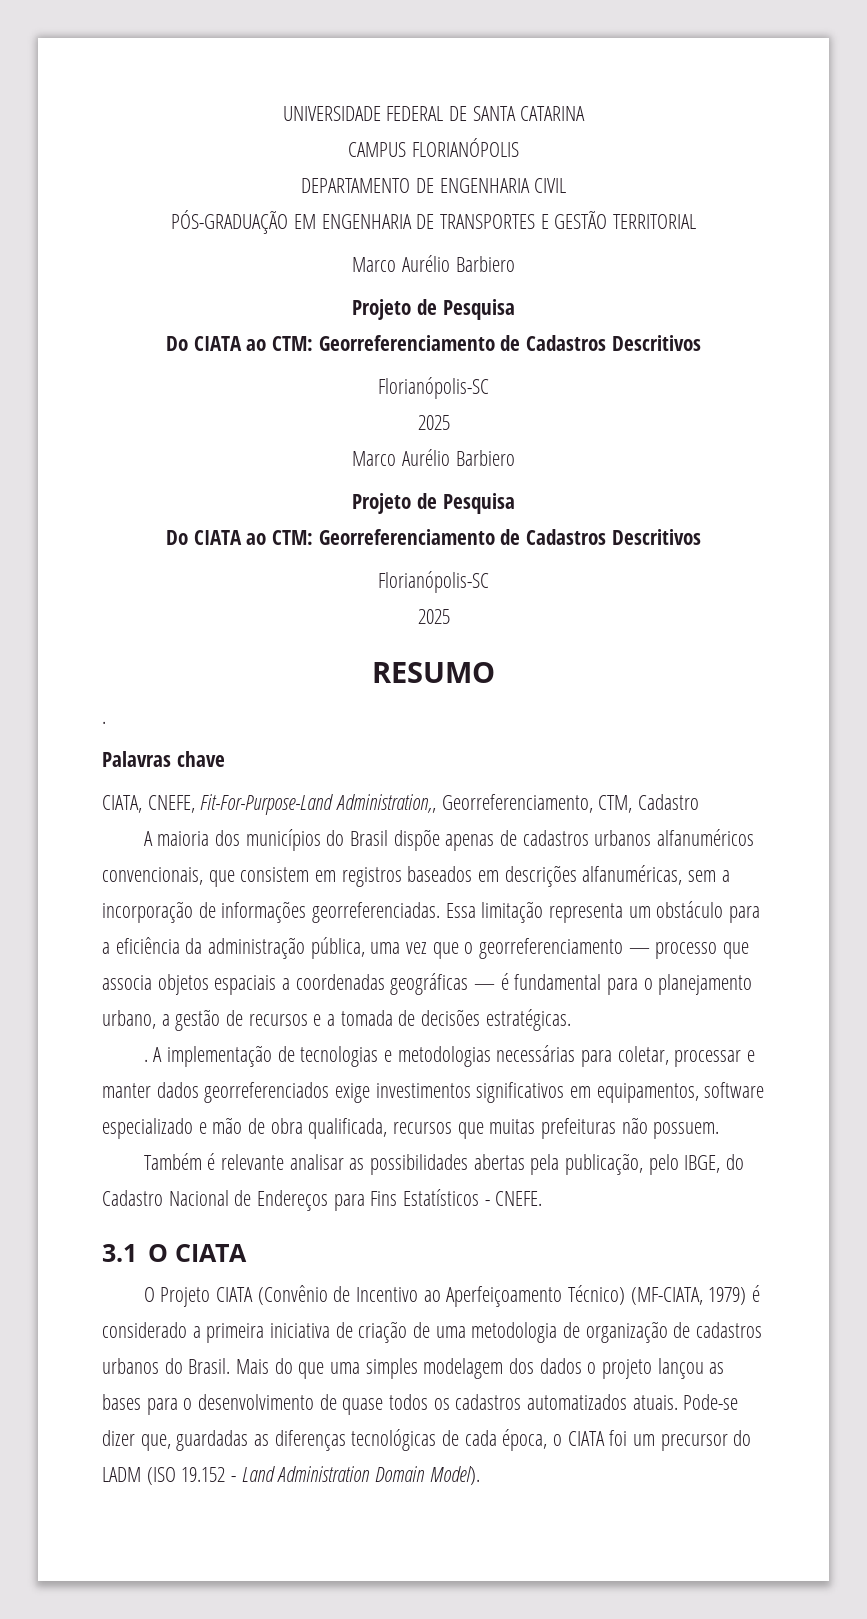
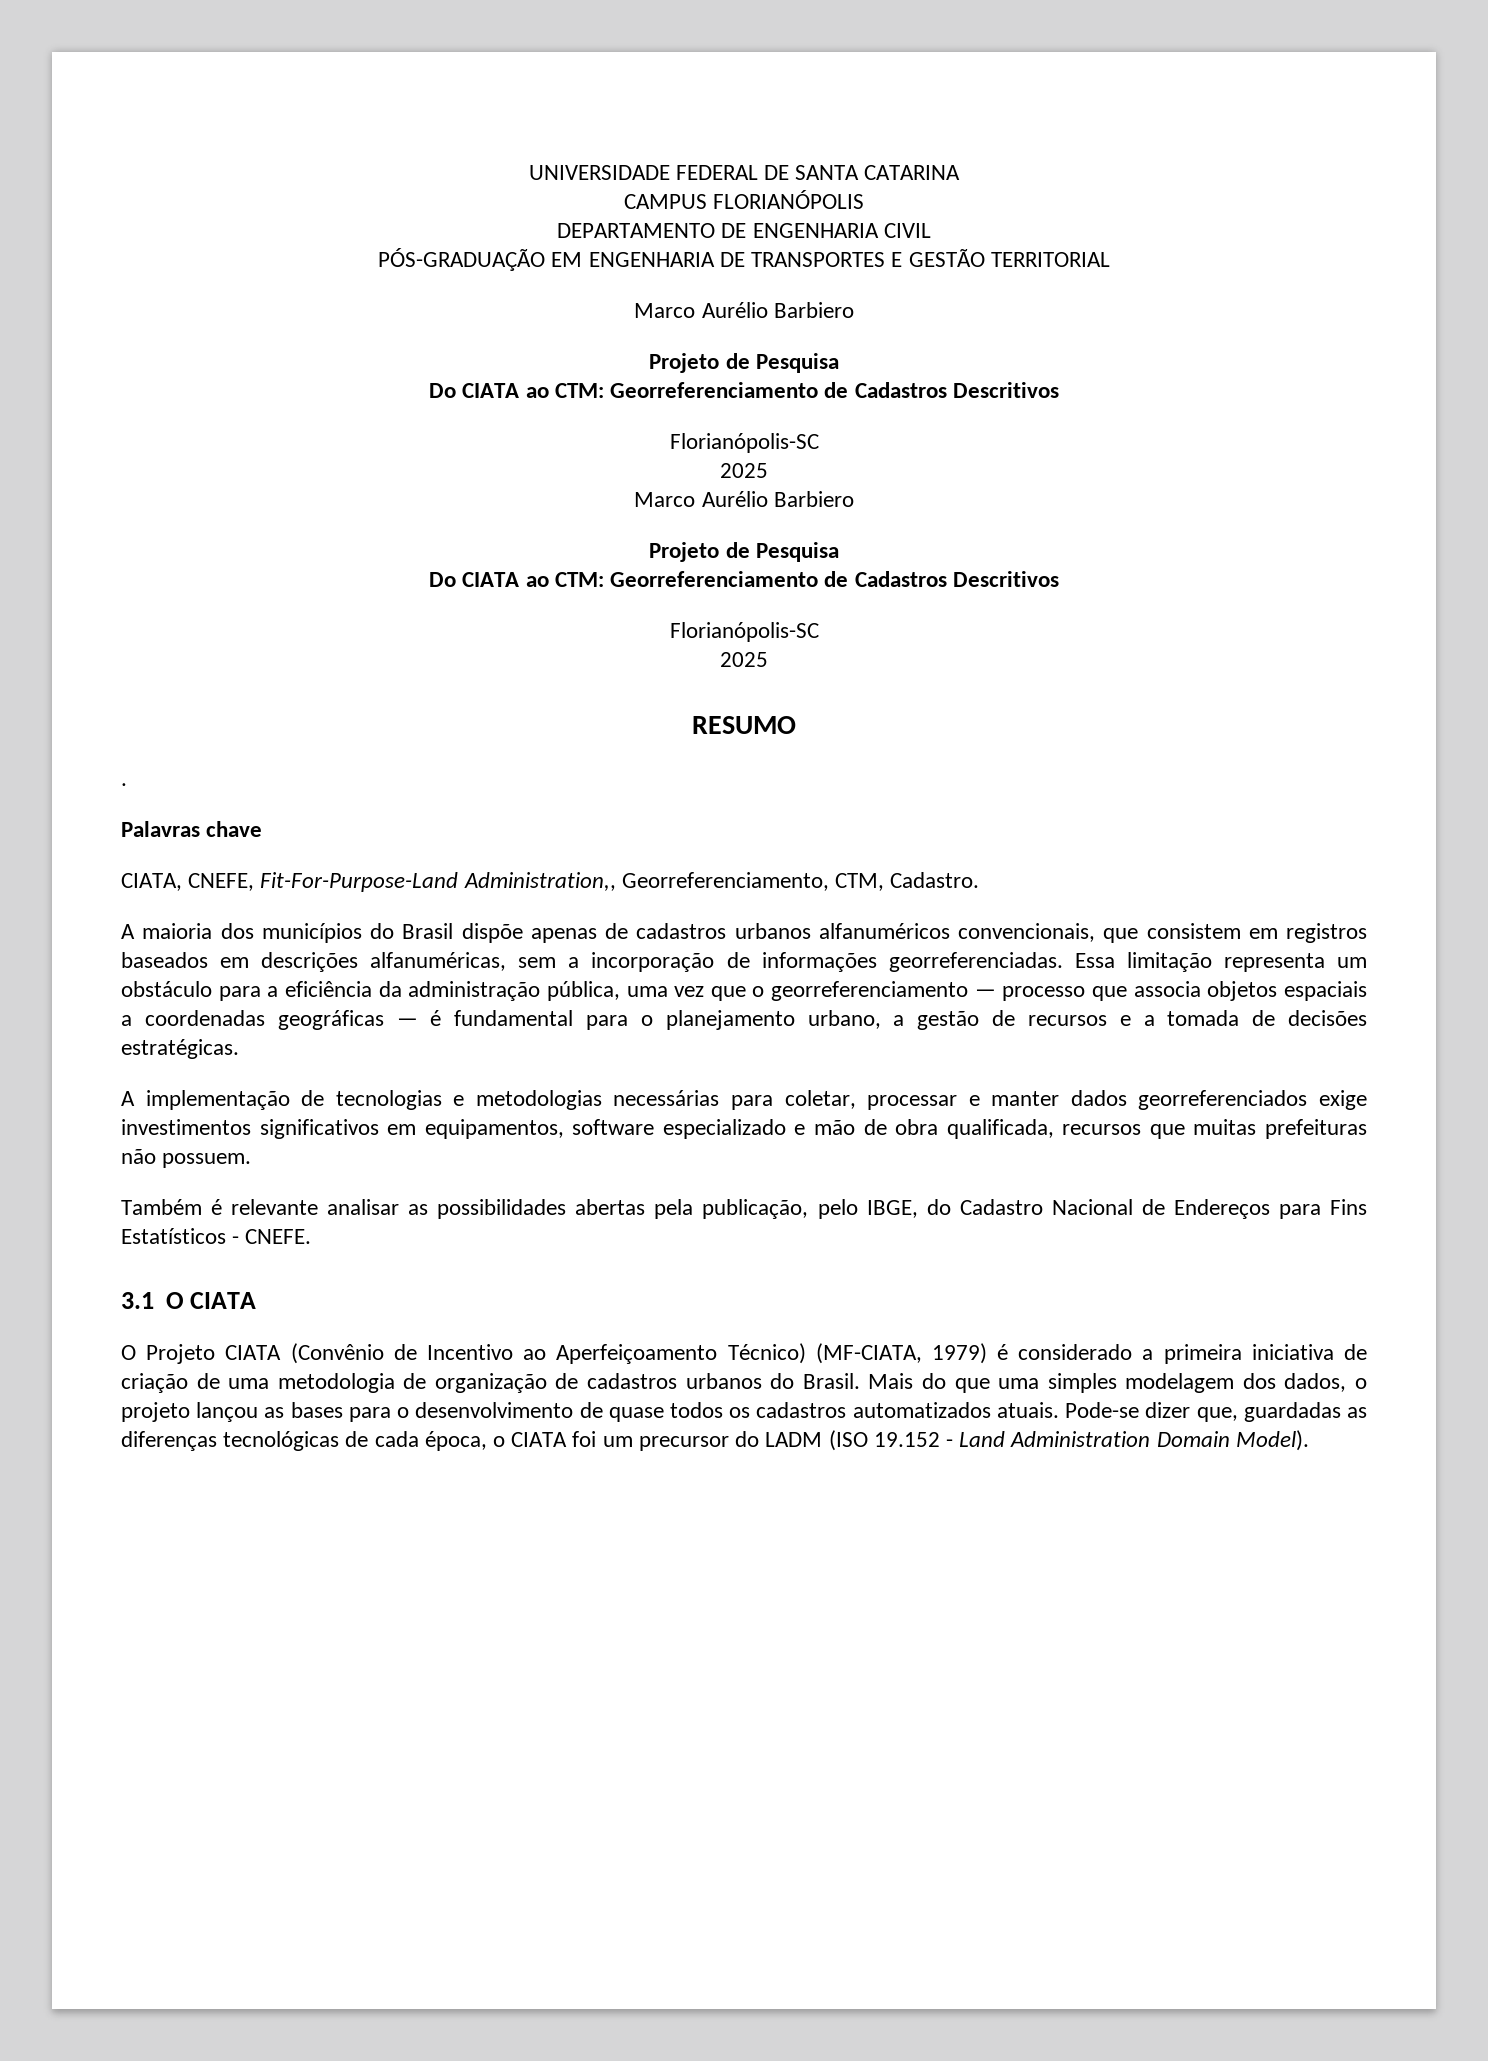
- CIATA, CNEFE, Fit-For-Purpose-Land Administration,, Georreferenciamento, CTM, Cadastro
+ CIATA, CNEFE, Fit-For-Purpose-Land Administration,, Georreferenciamento, CTM, Cadastro.
  Essa limitação representa um obstáculo para a eficiência da administração pública, uma vez que o georreferenciamento — processo que associa objetos espaciais a coordenadas geográficas — é fundamental para o planejamento urbano, a gestão de recursos e a tomada de decisões estratégicas.
- . A implementação de tecnologias e metodologias necessárias para coletar, processar e manter dados georreferenciados exige investimentos significativos em equipamentos, software especializado e mão de obra qualificada, recursos que muitas prefeituras não possuem.
+ A implementação de tecnologias e metodologias necessárias para coletar, processar e manter dados georreferenciados exige investimentos significativos em equipamentos, software especializado e mão de obra qualificada, recursos que muitas prefeituras não possuem.
- Mais do que uma simples modelagem dos dados o projeto lançou as bases para o desenvolvimento de quase todos os cadastros automatizados atuais.
+ Mais do que uma simples modelagem dos dados, o projeto lançou as bases para o desenvolvimento de quase todos os cadastros automatizados atuais.

